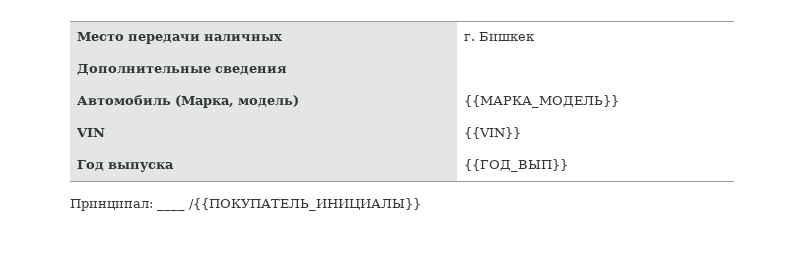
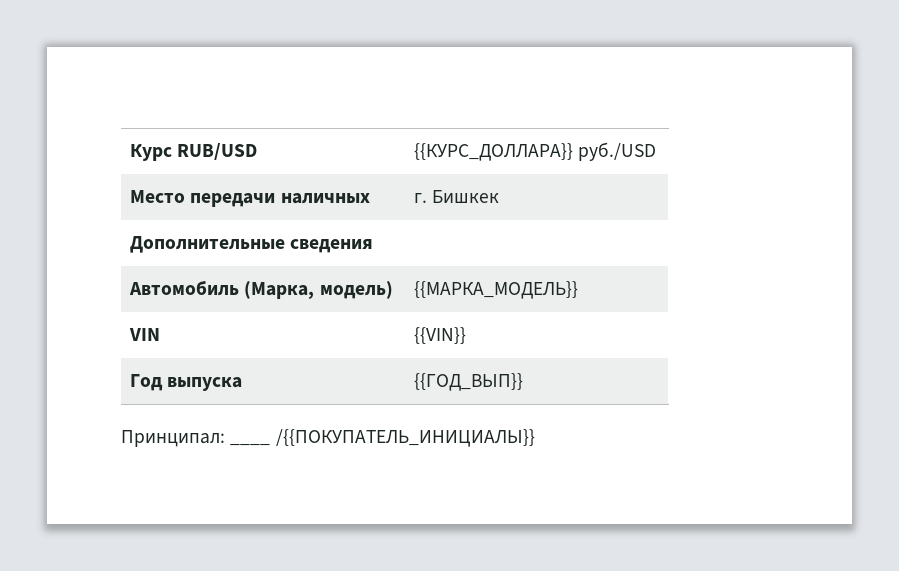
+ Курс RUB/USD | {{КУРС_ДОЛЛАРА}} руб./USD

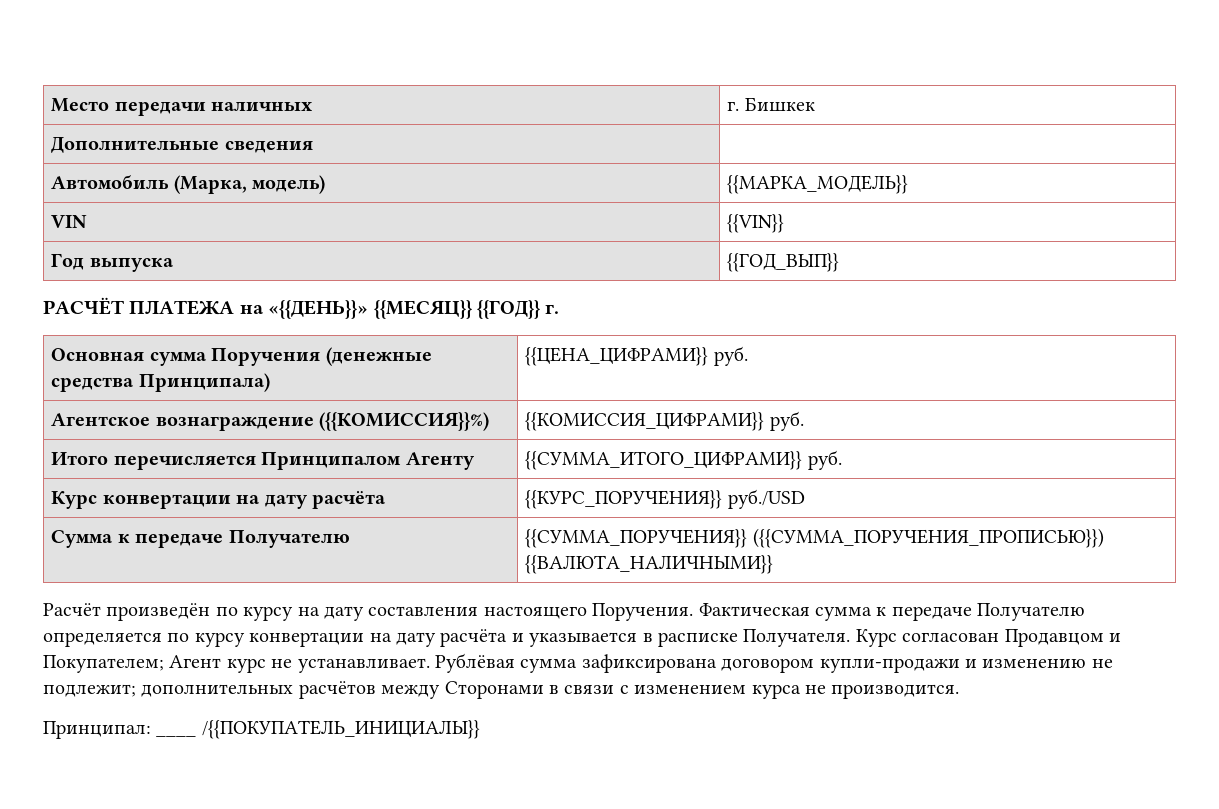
- Курс RUB/USD | {{КУРС_ДОЛЛАРА}} руб./USD
+ РАСЧЁТ ПЛАТЕЖА на «{{ДЕНЬ}}» {{МЕСЯЦ}} {{ГОД}} г.
+ Основная сумма Поручения (денежные средства Принципала) | {{ЦЕНА_ЦИФРАМИ}} руб.
+ Агентское вознаграждение ({{КОМИССИЯ}}%) | {{КОМИССИЯ_ЦИФРАМИ}} руб.
+ Итого перечисляется Принципалом Агенту | {{СУММА_ИТОГО_ЦИФРАМИ}} руб.
+ Курс конвертации на дату расчёта | {{КУРС_ПОРУЧЕНИЯ}} руб./USD
+ Сумма к передаче Получателю | {{СУММА_ПОРУЧЕНИЯ}} ({{СУММА_ПОРУЧЕНИЯ_ПРОПИСЬЮ}}) {{ВАЛЮТА_НАЛИЧНЫМИ}}
+ Расчёт произведён по курсу на дату составления настоящего Поручения. Фактическая сумма к передаче Получателю определяется по курсу конвертации на дату расчёта и указывается в расписке Получателя. Курс согласован Продавцом и Покупателем; Агент курс не устанавливает. Рублёвая сумма зафиксирована договором купли-продажи и изменению не подлежит; дополнительных расчётов между Сторонами в связи с изменением курса не производится.

